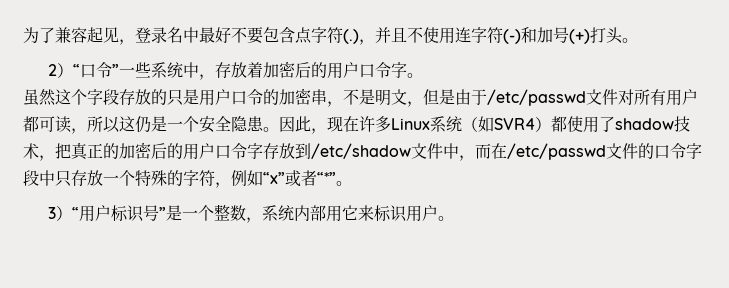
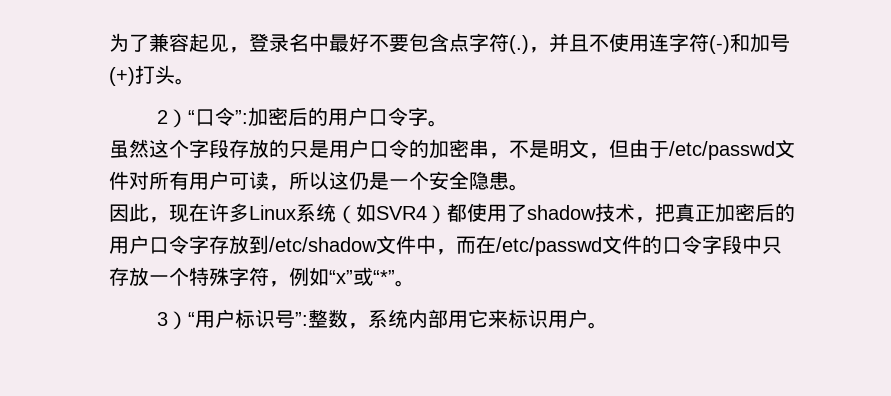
- 2）“口令”一些系统中，存放着加密后的用户口令字。
+ 2）“口令”:加密后的用户口令字。
- 虽然这个字段存放的只是用户口令的加密串，不是明文，但是由于/etc/passwd文件对所有用户都可读，所以这仍是一个安全隐患。因此，现在许多Linux系统（如SVR4）都使用了shadow技术，把真正的加密后的用户口令字存放到/etc/shadow文件中，而在/etc/passwd文件的口令字段中只存放一个特殊的字符，例如“x”或者“*”。
+ 虽然这个字段存放的只是用户口令的加密串，不是明文，但由于/etc/passwd文件对所有用户可读，所以这仍是一个安全隐患。
+ 因此，现在许多Linux系统（如SVR4）都使用了shadow技术，把真正加密后的用户口令字存放到/etc/shadow文件中，而在/etc/passwd文件的口令字段中只存放一个特殊字符，例如“x”或“*”。
- 3）“用户标识号”是一个整数，系统内部用它来标识用户。
+ 3）“用户标识号”:整数，系统内部用它来标识用户。

